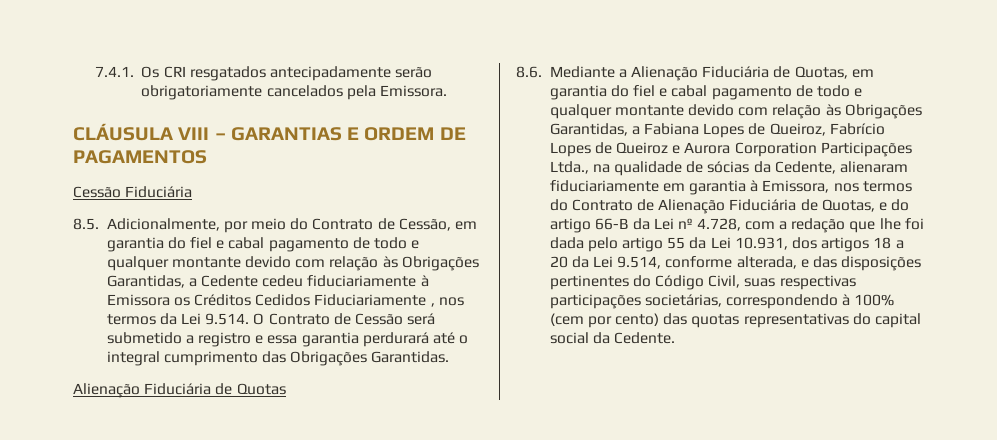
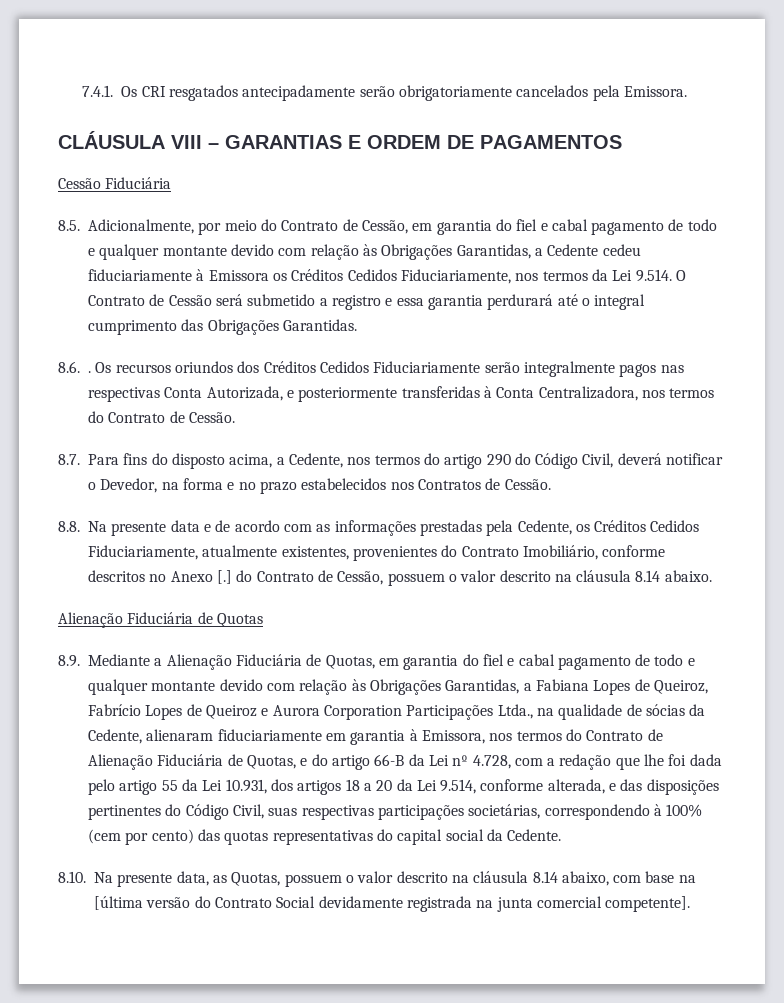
- 8.5. Adicionalmente, por meio do Contrato de Cessão, em garantia do fiel e cabal pagamento de todo e qualquer montante devido com relação às Obrigações Garantidas, a Cedente cedeu fiduciariamente à Emissora os Créditos Cedidos Fiduciariamente , nos termos da Lei 9.514. O Contrato de Cessão será submetido a registro e essa garantia perdurará até o integral cumprimento das Obrigações Garantidas.
+ 8.5. Adicionalmente, por meio do Contrato de Cessão, em garantia do fiel e cabal pagamento de todo e qualquer montante devido com relação às Obrigações Garantidas, a Cedente cedeu fiduciariamente à Emissora os Créditos Cedidos Fiduciariamente, nos termos da Lei 9.514. O Contrato de Cessão será submetido a registro e essa garantia perdurará até o integral cumprimento das Obrigações Garantidas.
+ 8.6. . Os recursos oriundos dos Créditos Cedidos Fiduciariamente serão integralmente pagos nas respectivas Conta Autorizada, e posteriormente transferidas à Conta Centralizadora, nos termos do Contrato de Cessão.
+ 8.7. Para fins do disposto acima, a Cedente, nos termos do artigo 290 do Código Civil, deverá notificar o Devedor, na forma e no prazo estabelecidos nos Contratos de Cessão.
+ 8.8. Na presente data e de acordo com as informações prestadas pela Cedente, os Créditos Cedidos Fiduciariamente, atualmente existentes, provenientes do Contrato Imobiliário, conforme descritos no Anexo [.] do Contrato de Cessão, possuem o valor descrito na cláusula 8.14 abaixo.
- 8.6. Mediante a Alienação Fiduciária de Quotas, em garantia do fiel e cabal pagamento de todo e qualquer montante devido com relação às Obrigações Garantidas, a Fabiana Lopes de Queiroz, Fabrício Lopes de Queiroz e Aurora Corporation Participações Ltda., na qualidade de sócias da Cedente, alienaram fiduciariamente em garantia à Emissora, nos termos do Contrato de Alienação Fiduciária de Quotas, e do artigo 66-B da Lei nº 4.728, com a redação que lhe foi dada pelo artigo 55 da Lei 10.931, dos artigos 18 a 20 da Lei 9.514, conforme alterada, e das disposições pertinentes do Código Civil, suas respectivas participações societárias, correspondendo à 100% (cem por cento) das quotas representativas do capital social da Cedente.
+ 8.9. Mediante a Alienação Fiduciária de Quotas, em garantia do fiel e cabal pagamento de todo e qualquer montante devido com relação às Obrigações Garantidas, a Fabiana Lopes de Queiroz, Fabrício Lopes de Queiroz e Aurora Corporation Participações Ltda., na qualidade de sócias da Cedente, alienaram fiduciariamente em garantia à Emissora, nos termos do Contrato de Alienação Fiduciária de Quotas, e do artigo 66-B da Lei nº 4.728, com a redação que lhe foi dada pelo artigo 55 da Lei 10.931, dos artigos 18 a 20 da Lei 9.514, conforme alterada, e das disposições pertinentes do Código Civil, suas respectivas participações societárias, correspondendo à 100% (cem por cento) das quotas representativas do capital social da Cedente.
+ 8.10. Na presente data, as Quotas, possuem o valor descrito na cláusula 8.14 abaixo, com base na [última versão do Contrato Social devidamente registrada na junta comercial competente].

